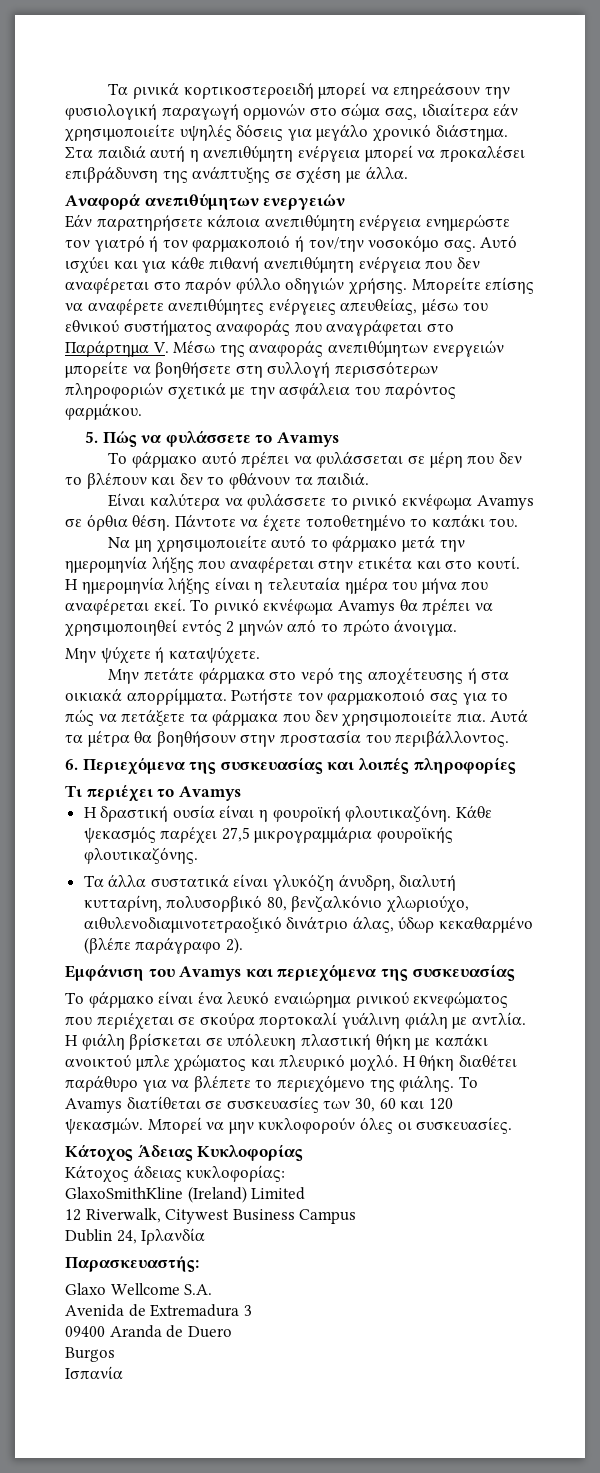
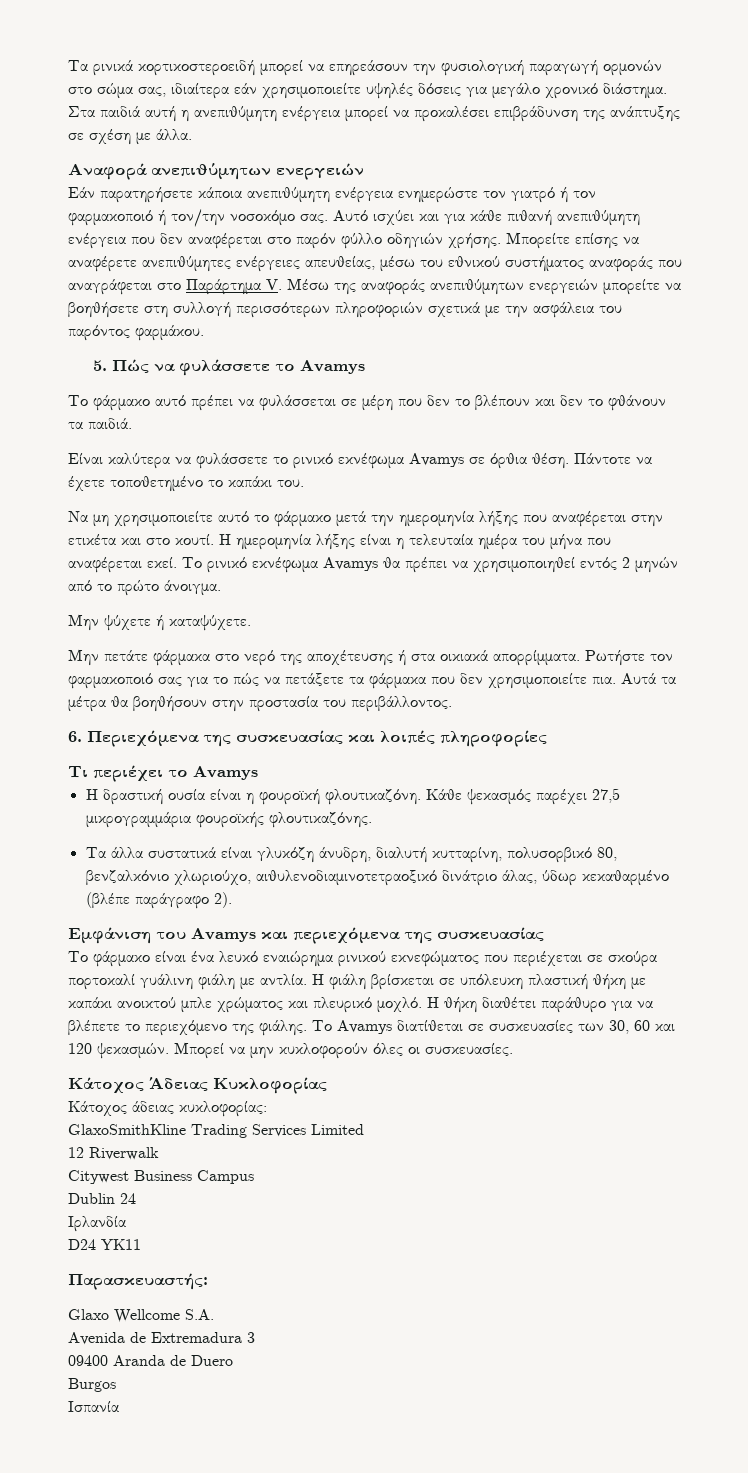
- GlaxoSmithKline (Ireland) Limited
+ GlaxoSmithKline Trading Services Limited
- 12 Riverwalk, Citywest Business Campus
+ 12 Riverwalk
+ Citywest Business Campus
- Dublin 24, Ιρλανδία
+ Dublin 24
+ Ιρλανδία
+ D24 YK11

